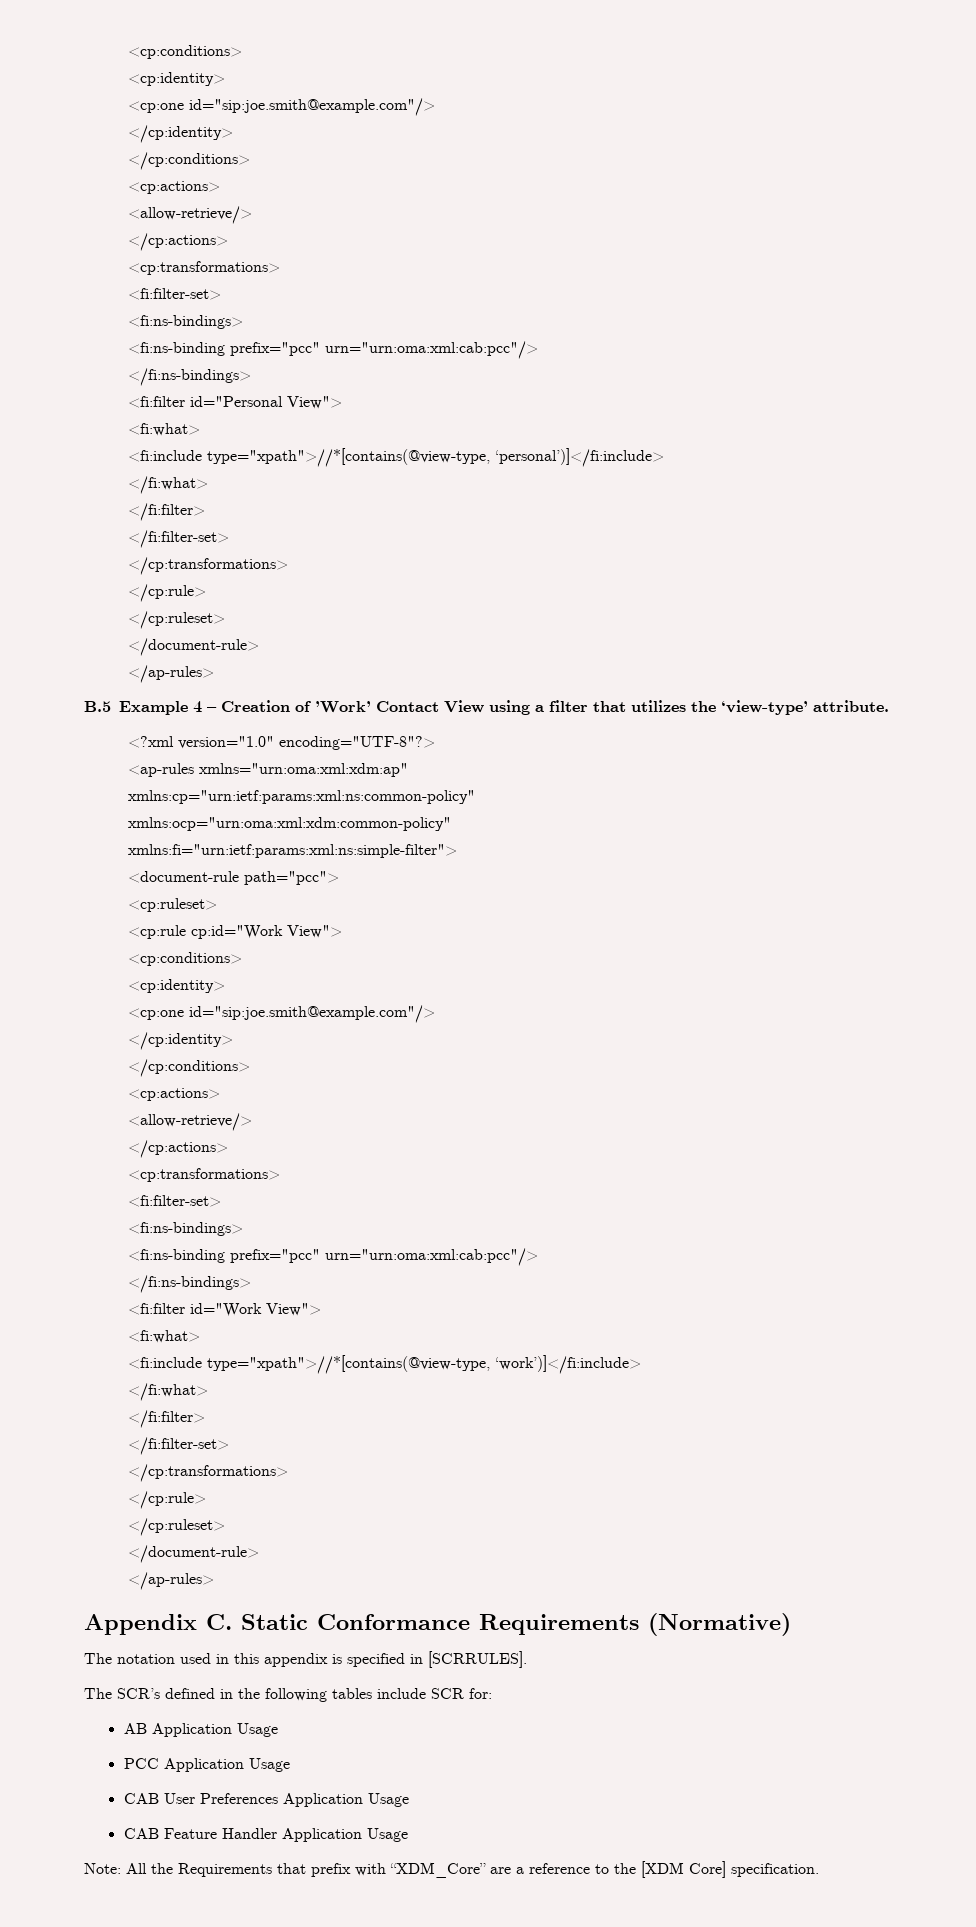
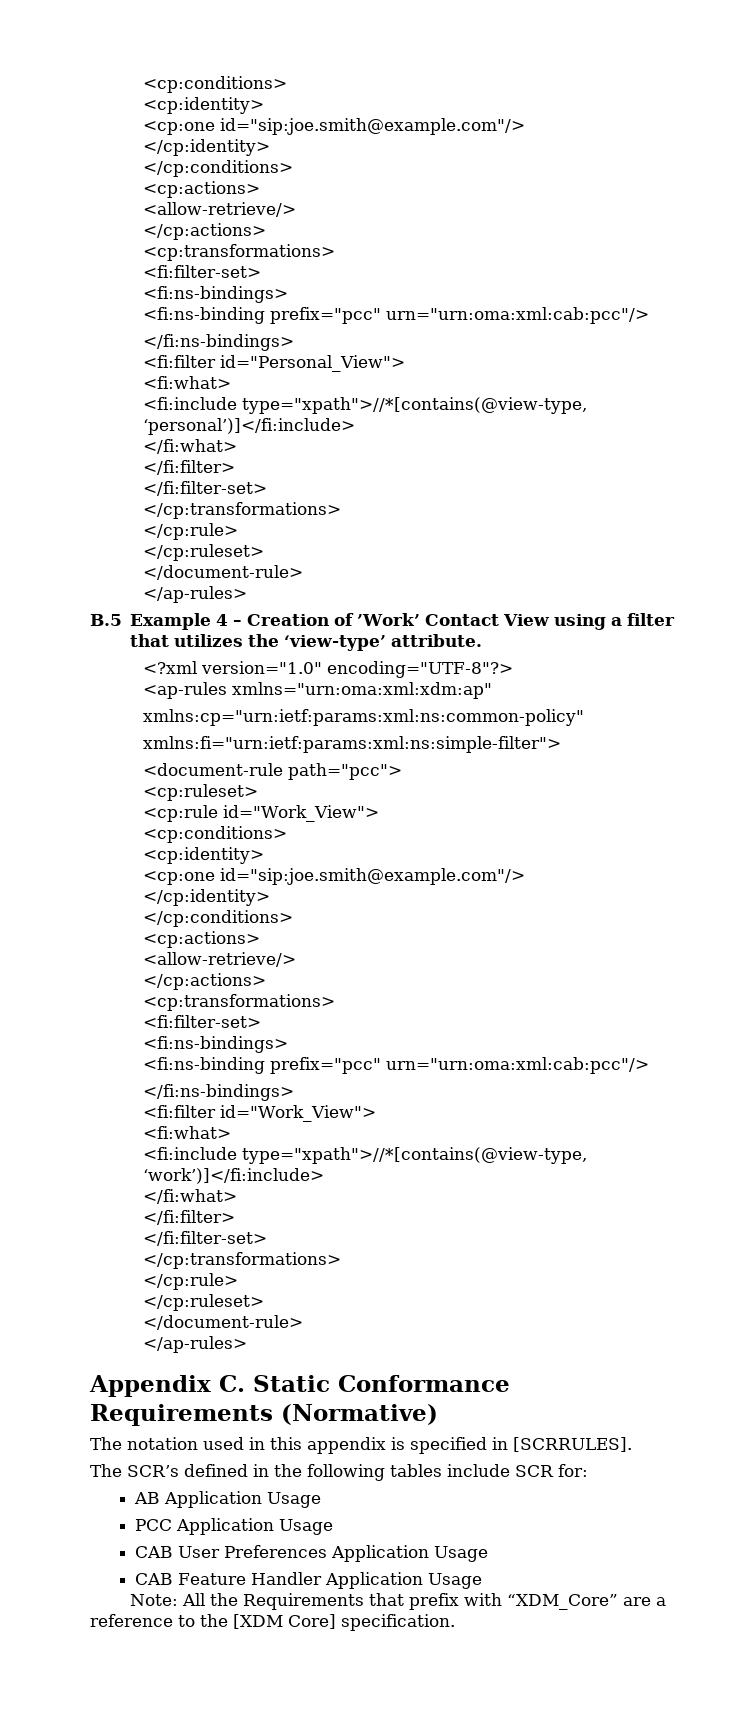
- <fi:filter id="Personal View">
+ <fi:filter id="Personal_View">
- xmlns:ocp="urn:oma:xml:xdm:common-policy"
- <cp:rule cp:id="Work View">
+ <cp:rule id="Work_View">
- <fi:filter id="Work View">
+ <fi:filter id="Work_View">

